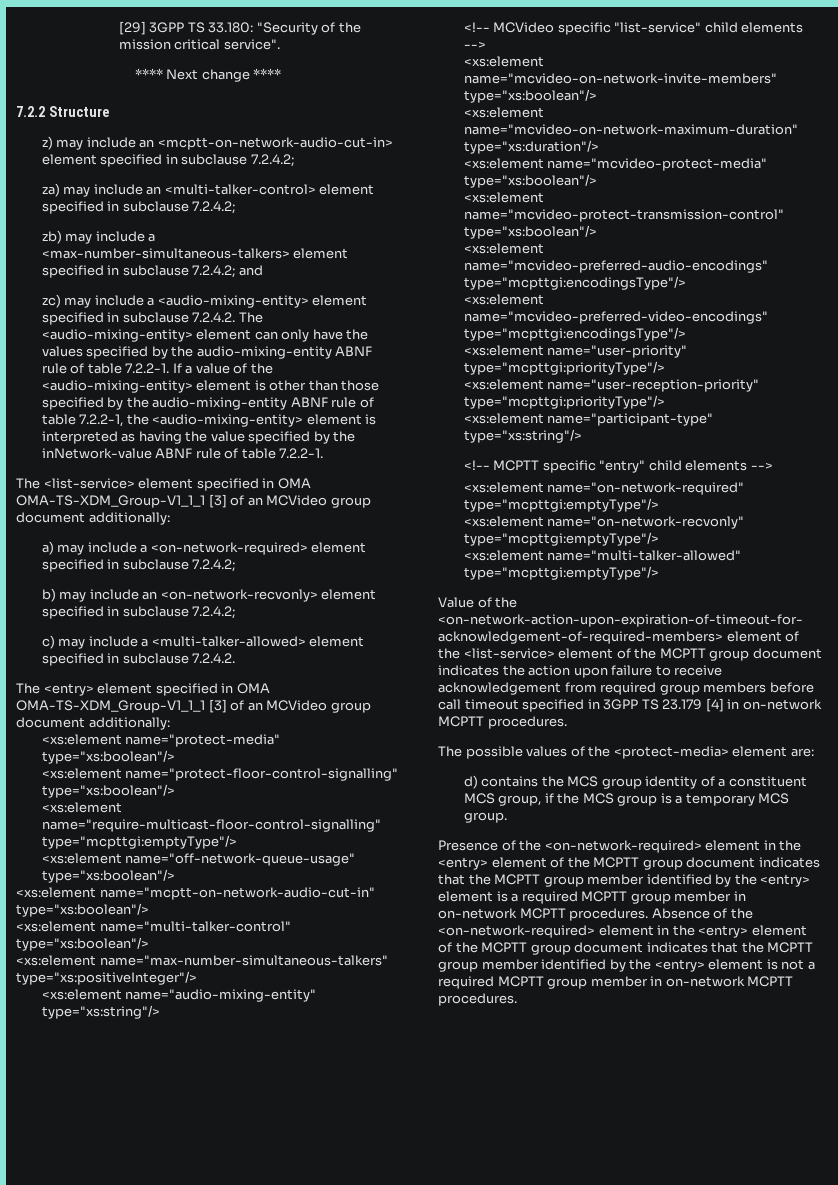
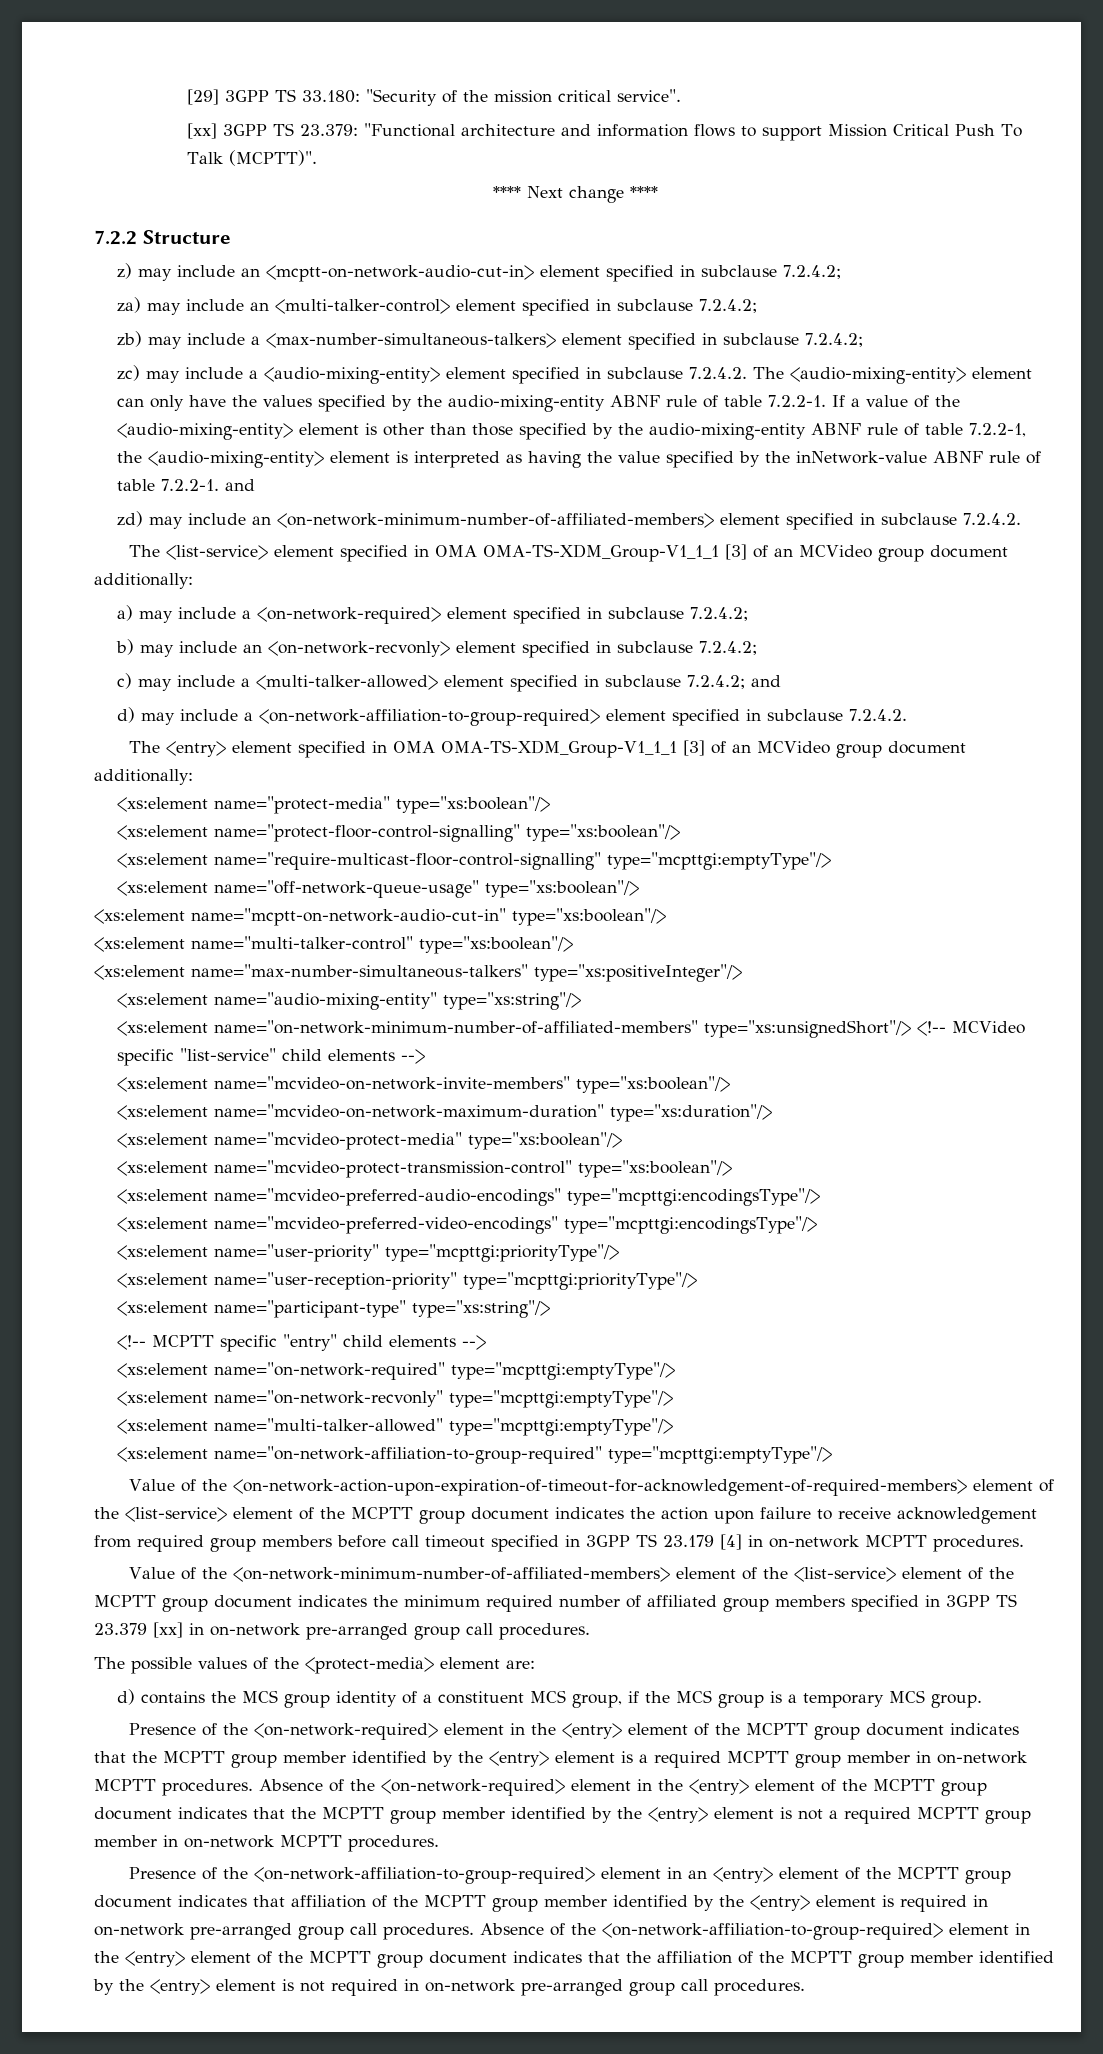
+ [xx] 3GPP TS 23.379: "Functional architecture and information flows to support Mission Critical Push To Talk (MCPTT)".
- zb) may include a <max-number-simultaneous-talkers> element specified in subclause 7.2.4.2; and
+ zb) may include a <max-number-simultaneous-talkers> element specified in subclause 7.2.4.2;
- zc) may include a <audio-mixing-entity> element specified in subclause 7.2.4.2. The <audio-mixing-entity> element can only have the values specified by the audio-mixing-entity ABNF rule of table 7.2.2-1. If a value of the <audio-mixing-entity> element is other than those specified by the audio-mixing-entity ABNF rule of table 7.2.2-1, the <audio-mixing-entity> element is interpreted as having the value specified by the inNetwork-value ABNF rule of table 7.2.2-1.
+ zc) may include a <audio-mixing-entity> element specified in subclause 7.2.4.2. The <audio-mixing-entity> element can only have the values specified by the audio-mixing-entity ABNF rule of table 7.2.2-1. If a value of the <audio-mixing-entity> element is other than those specified by the audio-mixing-entity ABNF rule of table 7.2.2-1, the <audio-mixing-entity> element is interpreted as having the value specified by the inNetwork-value ABNF rule of table 7.2.2-1. and
+ zd) may include an <on-network-minimum-number-of-affiliated-members> element specified in subclause 7.2.4.2.
- c) may include a <multi-talker-allowed> element specified in subclause 7.2.4.2.
+ c) may include a <multi-talker-allowed> element specified in subclause 7.2.4.2; and
+ d) may include a <on-network-affiliation-to-group-required> element specified in subclause 7.2.4.2.
- <!-- MCVideo specific "list-service" child elements -->
+ <xs:element name="on-network-minimum-number-of-affiliated-members" type="xs:unsignedShort"/> <!-- MCVideo specific "list-service" child elements -->
+ <xs:element name="on-network-affiliation-to-group-required" type="mcpttgi:emptyType"/>
+ Value of the <on-network-minimum-number-of-affiliated-members> element of the <list-service> element of the MCPTT group document indicates the minimum required number of affiliated group members specified in 3GPP TS 23.379 [xx] in on-network pre-arranged group call procedures.
+ Presence of the <on-network-affiliation-to-group-required> element in an <entry> element of the MCPTT group document indicates that affiliation of the MCPTT group member identified by the <entry> element is required in on-network pre-arranged group call procedures. Absence of the <on-network-affiliation-to-group-required> element in the <entry> element of the MCPTT group document indicates that the affiliation of the MCPTT group member identified by the <entry> element is not required in on-network pre-arranged group call procedures.

